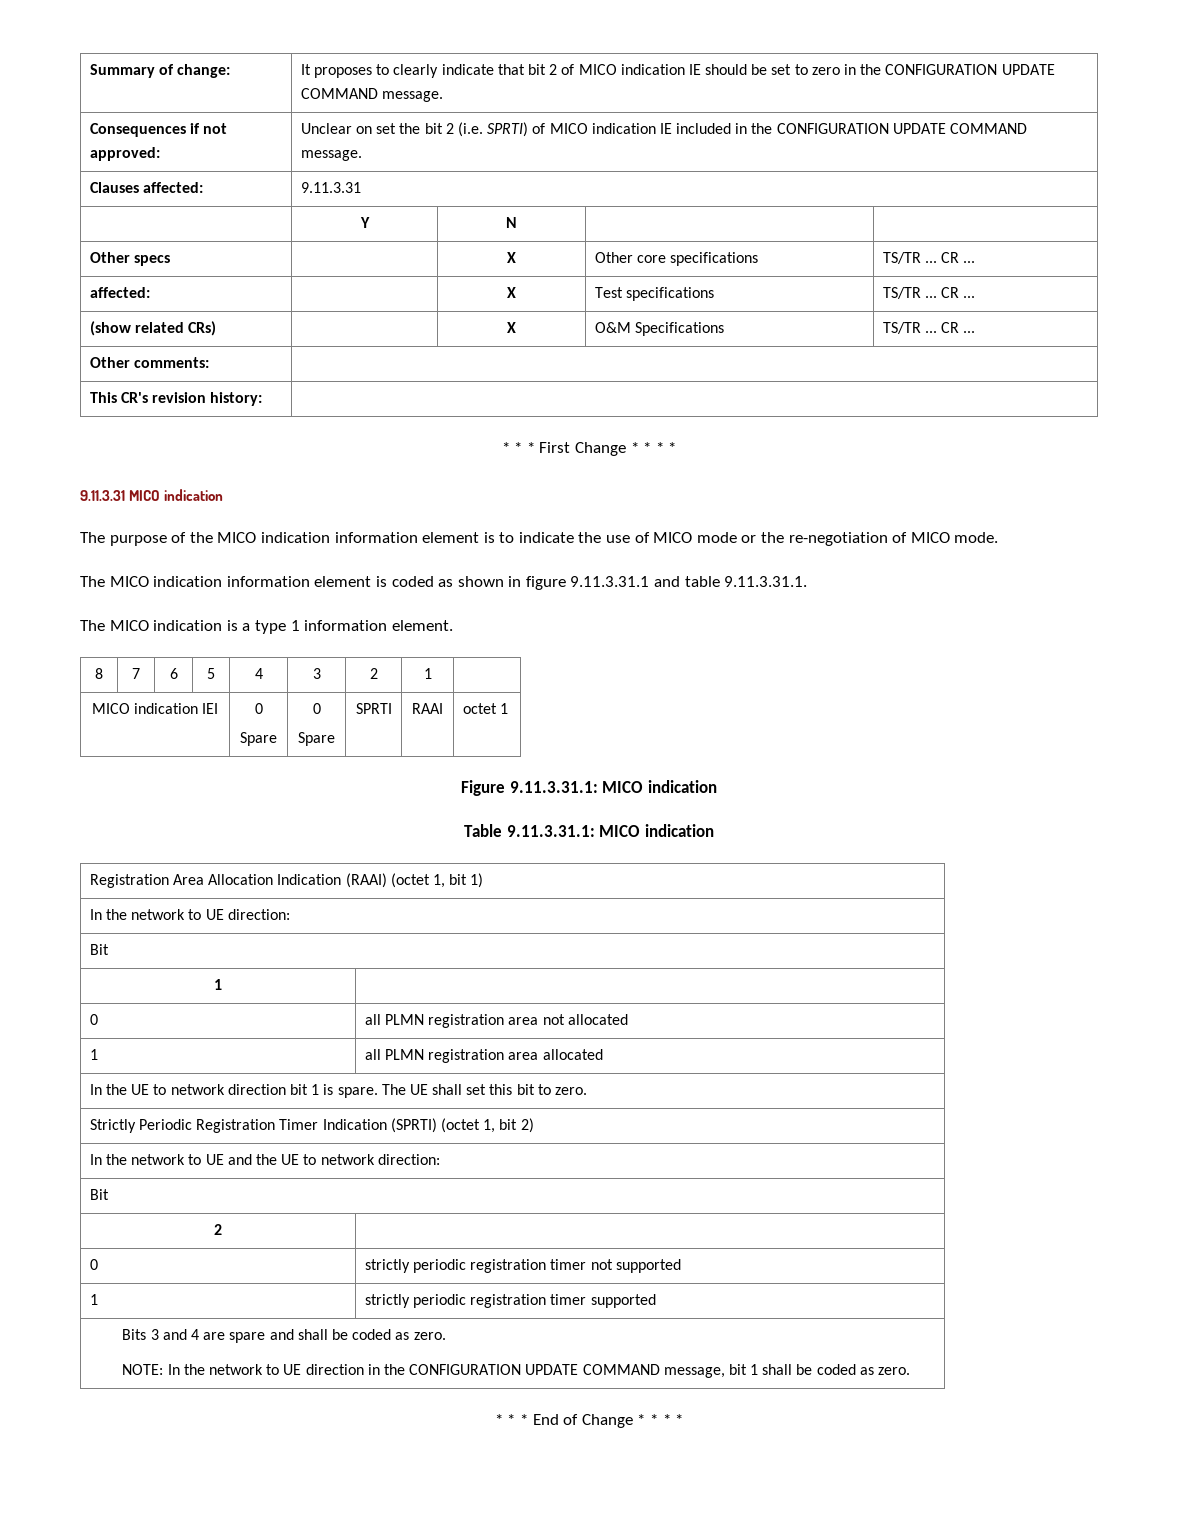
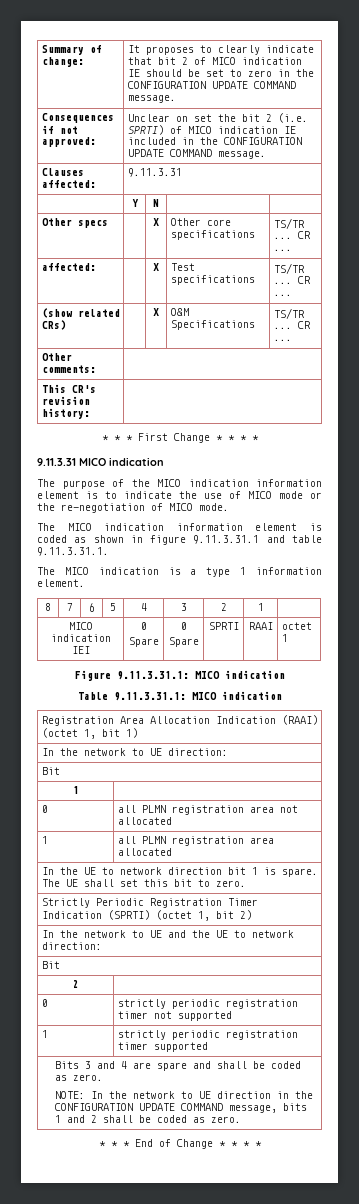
  Bits 3 and 4 are spare and shall be coded as zero.
- NOTE: In the network to UE direction in the CONFIGURATION UPDATE COMMAND message, bit 1 shall be coded as zero.
+ NOTE: In the network to UE direction in the CONFIGURATION UPDATE COMMAND message, bits 1 and 2 shall be coded as zero.

